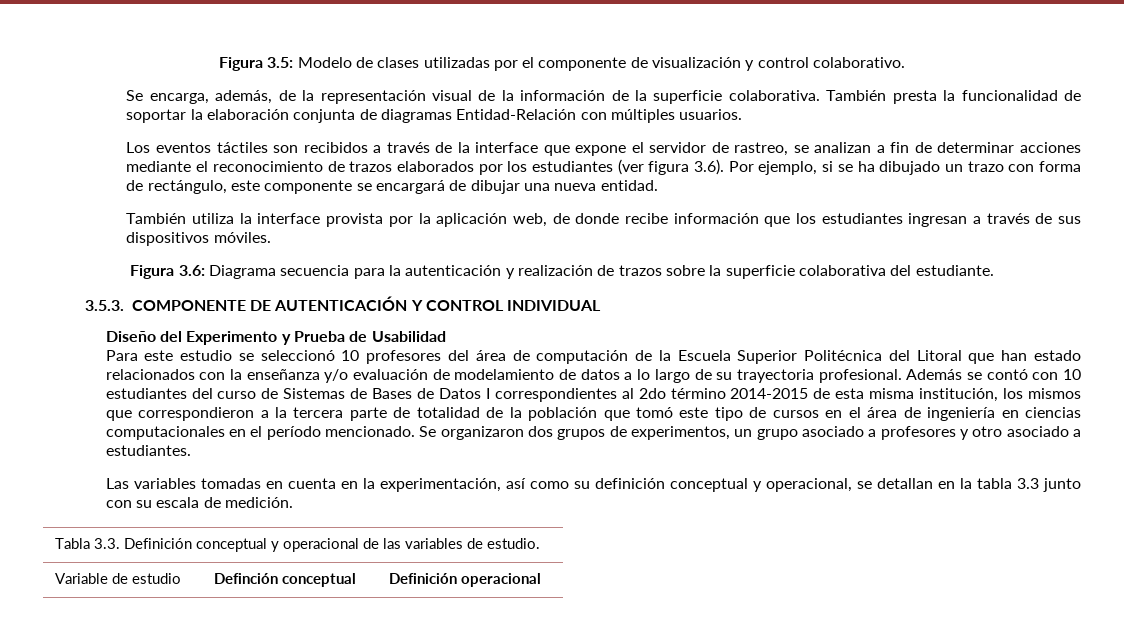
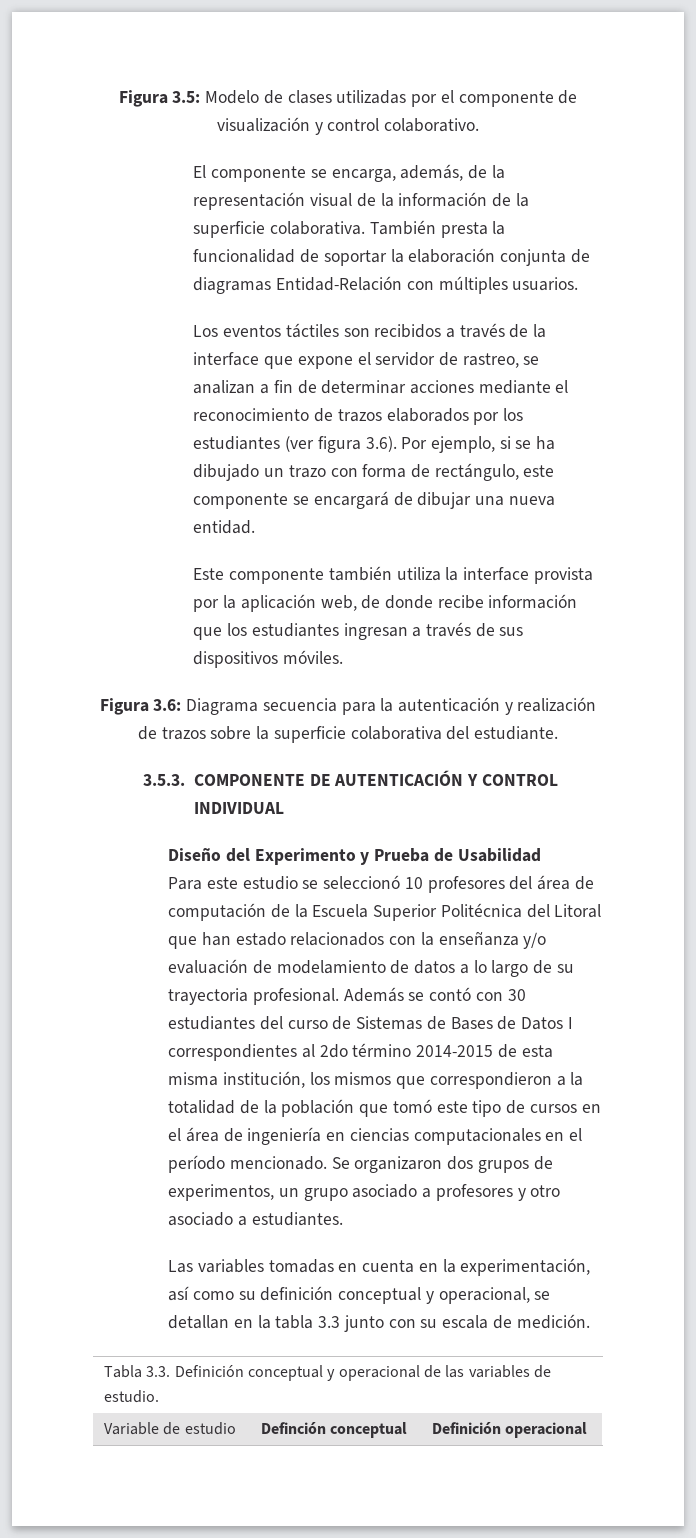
- Se encarga, además, de la representación visual de la información de la superficie colaborativa.
+ El componente se encarga, además, de la representación visual de la información de la superficie colaborativa.
- También utiliza la interface provista por la aplicación web, de donde recibe información que los estudiantes ingresan a través de sus dispositivos móviles.
+ Este componente también utiliza la interface provista por la aplicación web, de donde recibe información que los estudiantes ingresan a través de sus dispositivos móviles.
- Además se contó con 10 estudiantes del curso de Sistemas de Bases de Datos I correspondientes al 2do término 2014-2015 de esta misma institución, los mismos que correspondieron a la tercera parte de totalidad de la población que tomó este tipo de cursos en el área de ingeniería en ciencias computacionales en el período mencionado.
+ Además se contó con 30 estudiantes del curso de Sistemas de Bases de Datos I correspondientes al 2do término 2014-2015 de esta misma institución, los mismos que correspondieron a la totalidad de la población que tomó este tipo de cursos en el área de ingeniería en ciencias computacionales en el período mencionado.

